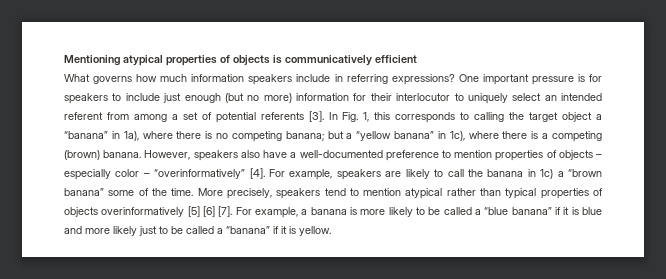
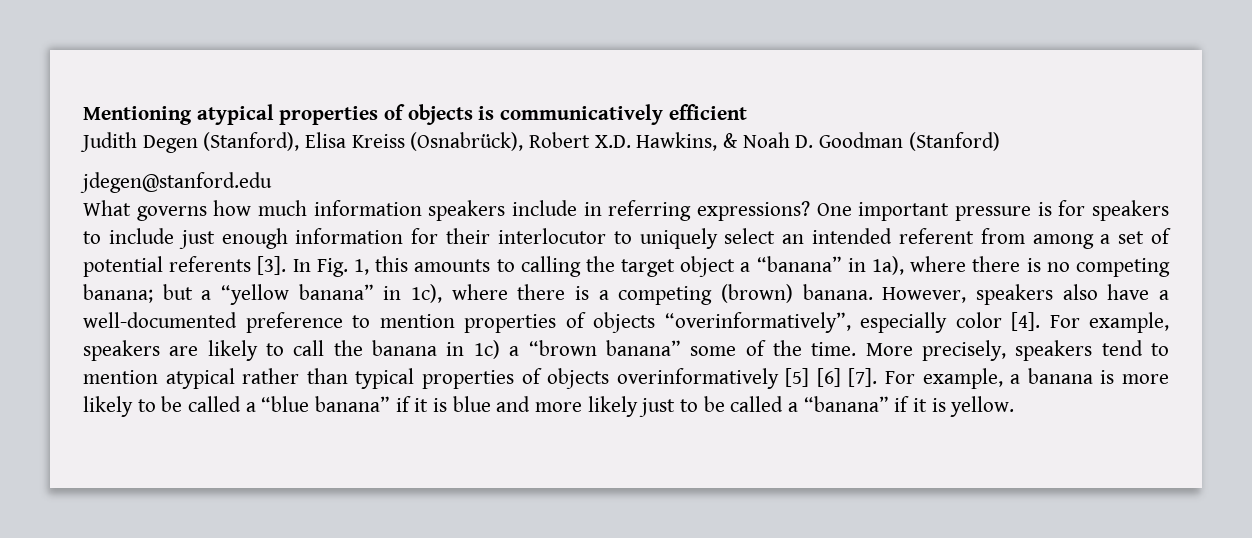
+ Judith Degen (Stanford), Elisa Kreiss (Osnabrück), Robert X.D. Hawkins, & Noah D. Goodman (Stanford)
+ jdegen@stanford.edu
- One important pressure is for speakers to include just enough (but no more) information for their interlocutor to uniquely select an intended referent from among a set of potential referents [3].
+ One important pressure is for speakers to include just enough information for their interlocutor to uniquely select an intended referent from among a set of potential referents [3].
- In Fig. 1, this corresponds to calling the target object a “banana” in 1a), where there is no competing banana; but a “yellow banana” in 1c), where there is a competing (brown) banana.
+ In Fig. 1, this amounts to calling the target object a “banana” in 1a), where there is no competing banana; but a “yellow banana” in 1c), where there is a competing (brown) banana.
- However, speakers also have a well-documented preference to mention properties of objects – especially color – “overinformatively” [4].
+ However, speakers also have a well-documented preference to mention properties of objects “overinformatively”, especially color [4].

